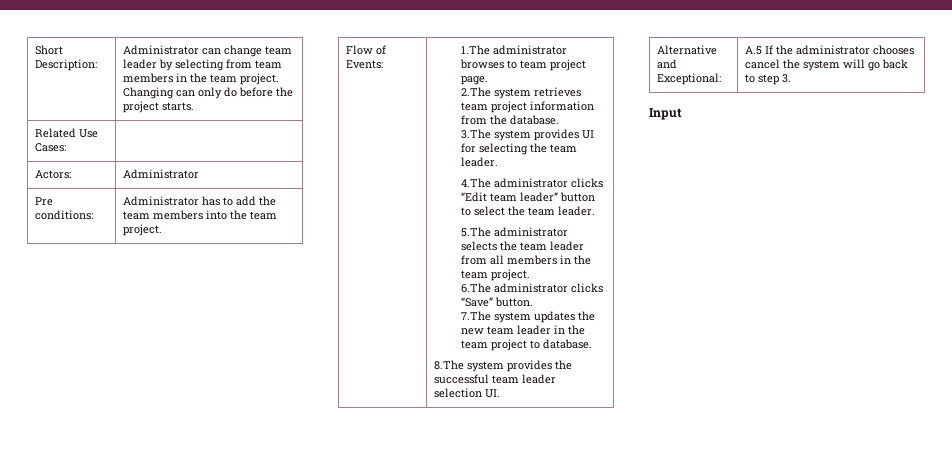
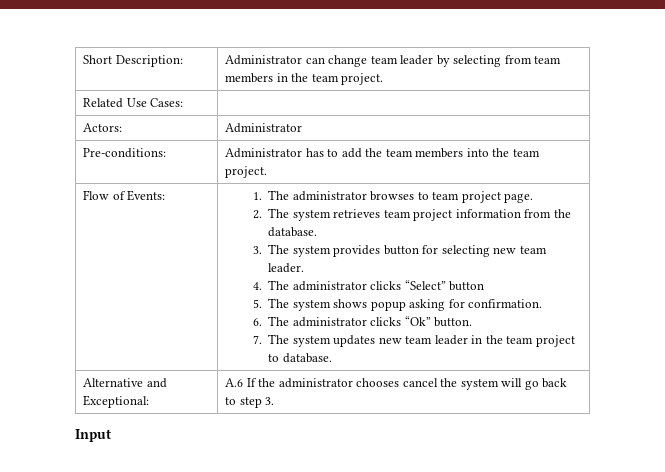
- Short Description: | Administrator can change team leader by selecting from team members in the team project. Changing can only do before the project starts.
+ Short Description: | Administrator can change team leader by selecting from team members in the team project.
- Pre conditions: | Administrator has to add the team members into the team project.
+ Pre-conditions: | Administrator has to add the team members into the team project.
- 1.The administrator browses to team project page.
+ 1. The administrator browses to team project page.
- 2.The system retrieves team project information from the database.
+ 2. The system retrieves team project information from the database.
- 3.The system provides UI for selecting the team leader.
- 4.The administrator clicks “Edit team leader” button to select the team leader.
- 5.The administrator selects the team leader from all members in the team project.
- 6.The administrator clicks “Save” button.
+ 3. The system provides button for selecting new team leader.
+ 4. The administrator clicks “Select” button
+ 5. The system shows popup asking for confirmation.
+ 6. The administrator clicks “Ok” button.
- 7.The system updates the new team leader in the team project to database.
+ 7. The system updates new team leader in the team project to database.
- 8.The system provides the successful team leader selection UI.
- Alternative and Exceptional: | A.5 If the administrator chooses cancel the system will go back to step 3.
+ Alternative and Exceptional: | A.6 If the administrator chooses cancel the system will go back to step 3.

